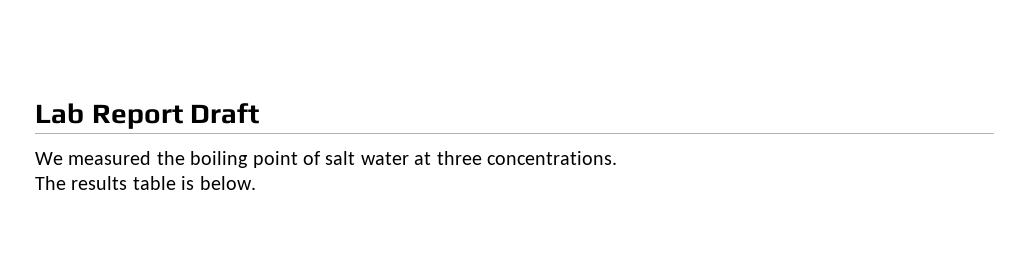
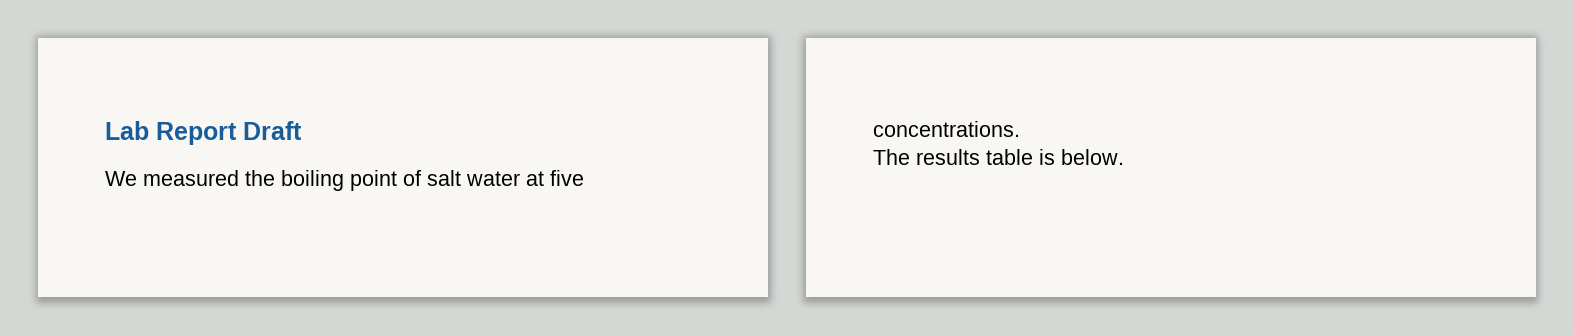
- We measured the boiling point of salt water at three concentrations.
+ We measured the boiling point of salt water at five concentrations.

